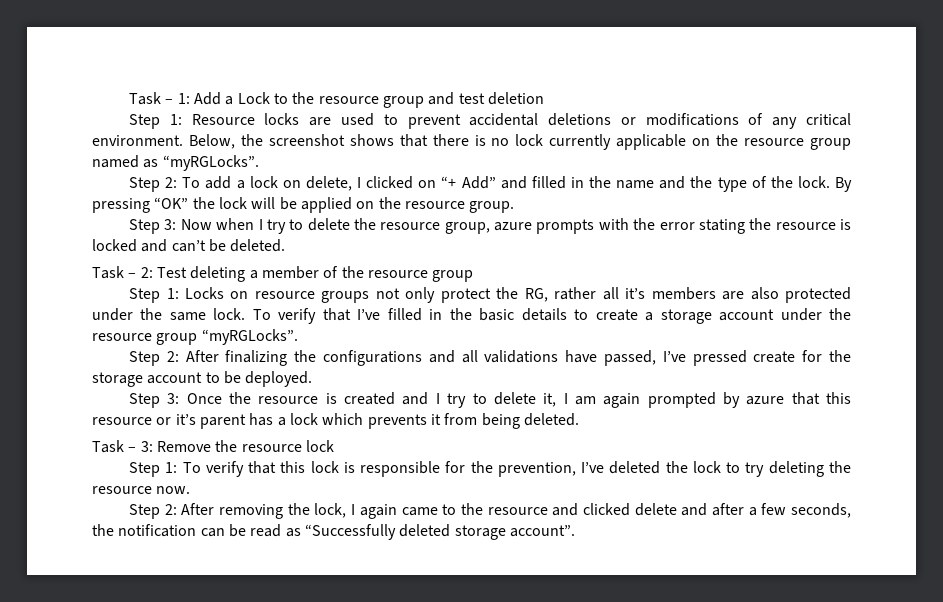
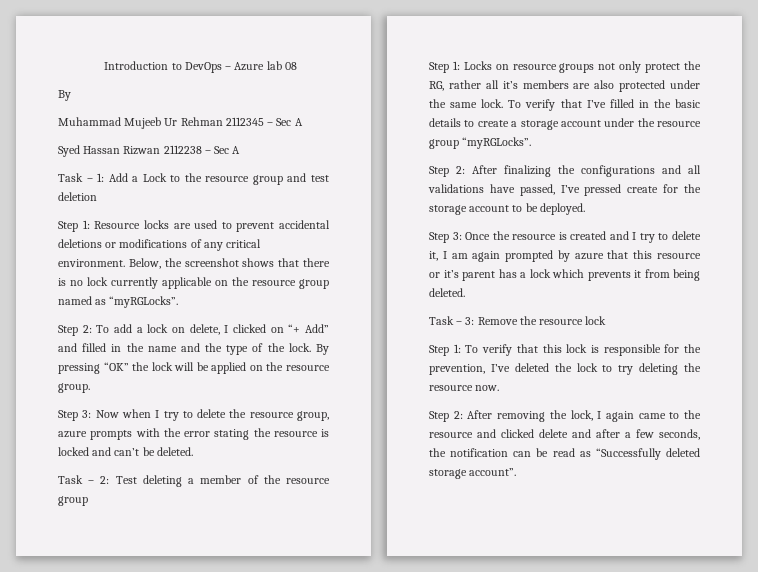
+ Introduction to DevOps – Azure lab 08
+ By
+ Muhammad Mujeeb Ur Rehman 2112345 – Sec A
+ Syed Hassan Rizwan 2112238 – Sec A

